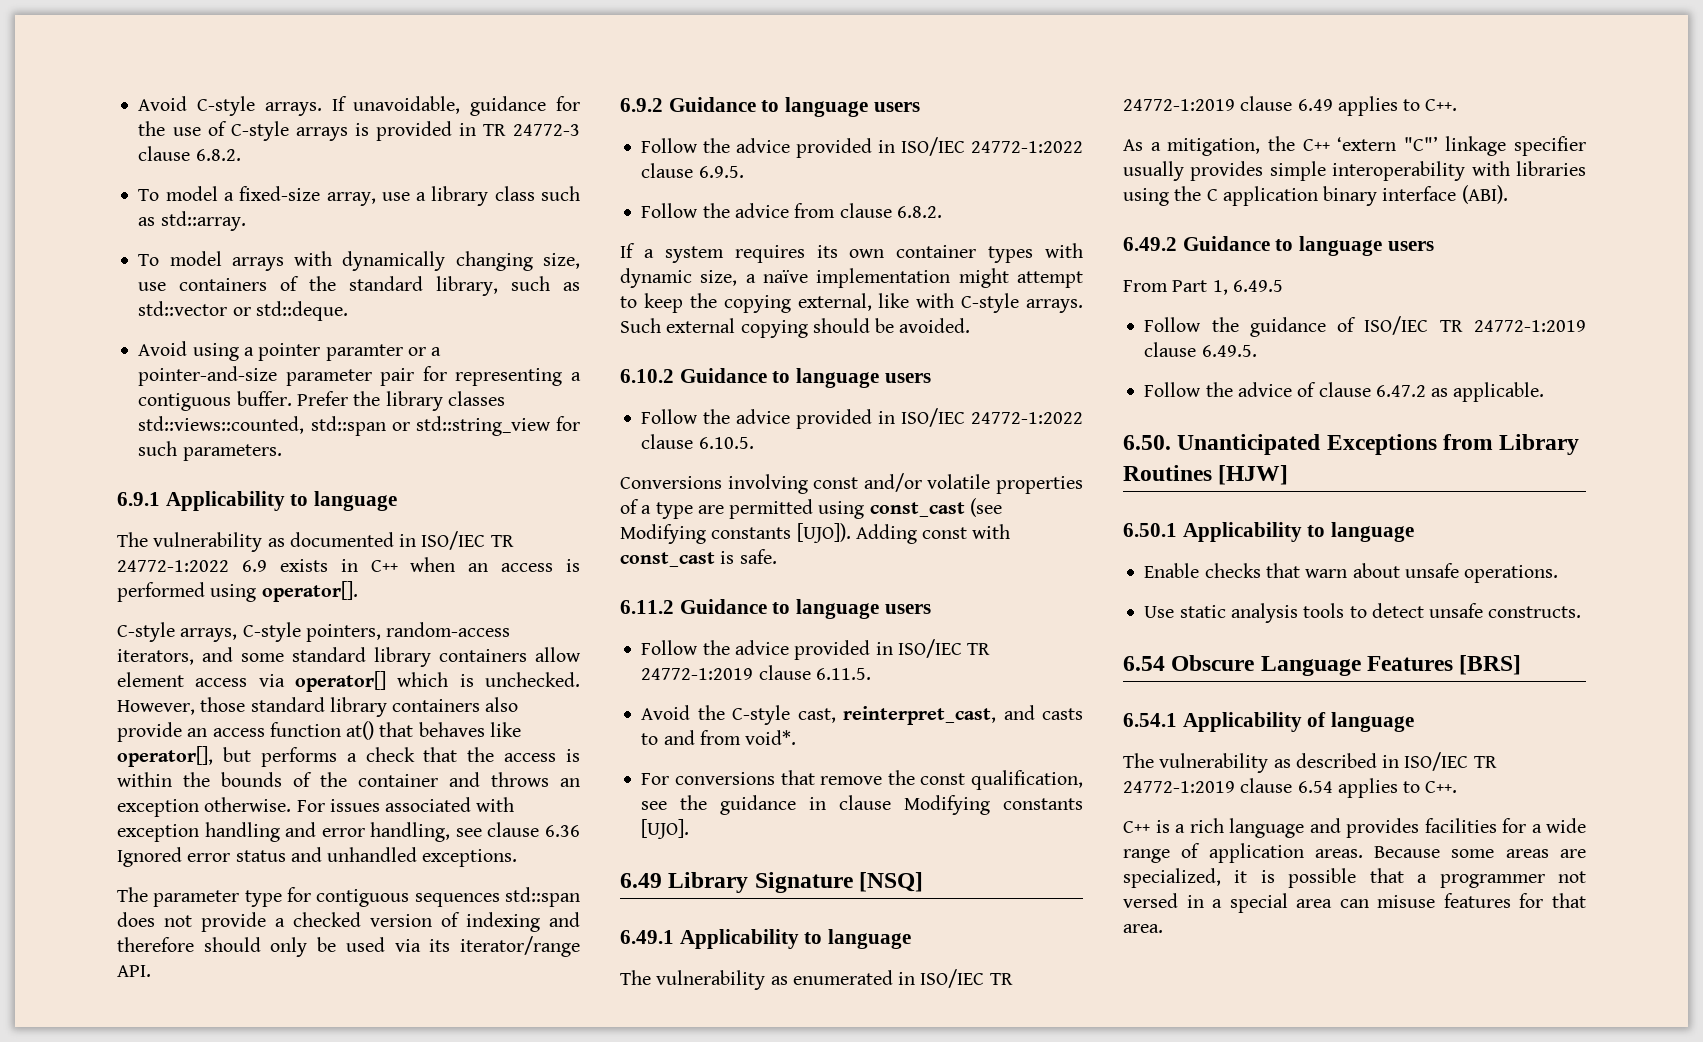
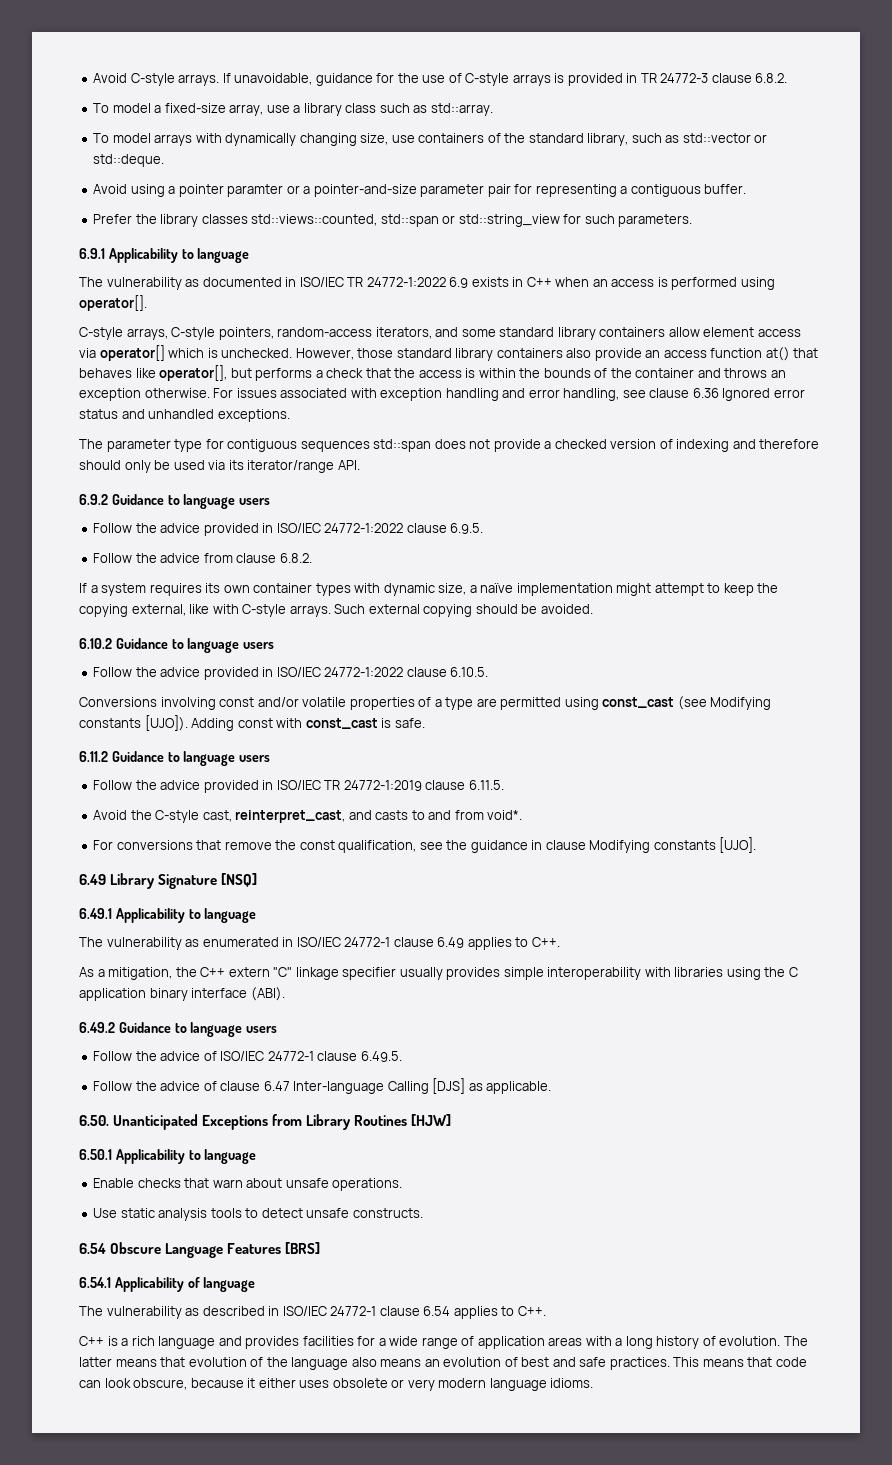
- Avoid using a pointer paramter or a pointer-and-size parameter pair for representing a contiguous buffer. Prefer the library classes std::views::counted, std::span or std::string_view for such parameters.
+ Avoid using a pointer paramter or a pointer-and-size parameter pair for representing a contiguous buffer.
+ Prefer the library classes std::views::counted, std::span or std::string_view for such parameters.
- The vulnerability as enumerated in ISO/IEC TR 24772-1:2019 clause 6.49 applies to C++.
+ The vulnerability as enumerated in ISO/IEC 24772-1 clause 6.49 applies to C++.
- As a mitigation, the C++ ‘extern "C"’ linkage specifier usually provides simple interoperability with libraries using the C application binary interface (ABI).
+ As a mitigation, the C++ extern "C" linkage specifier usually provides simple interoperability with libraries using the C application binary interface (ABI).
- From Part 1, 6.49.5
- Follow the guidance of ISO/IEC TR 24772-1:2019 clause 6.49.5.
+ Follow the advice of ISO/IEC 24772-1 clause 6.49.5.
- Follow the advice of clause 6.47.2 as applicable.
+ Follow the advice of clause 6.47 Inter-language Calling [DJS] as applicable.
- The vulnerability as described in ISO/IEC TR 24772-1:2019 clause 6.54 applies to C++.
+ The vulnerability as described in ISO/IEC 24772-1 clause 6.54 applies to C++.
- C++ is a rich language and provides facilities for a wide range of application areas. Because some areas are specialized, it is possible that a programmer not versed in a special area can misuse features for that area.
+ C++ is a rich language and provides facilities for a wide range of application areas with a long history of evolution. The latter means that evolution of the language also means an evolution of best and safe practices. This means that code can look obscure, because it either uses obsolete or very modern language idioms.

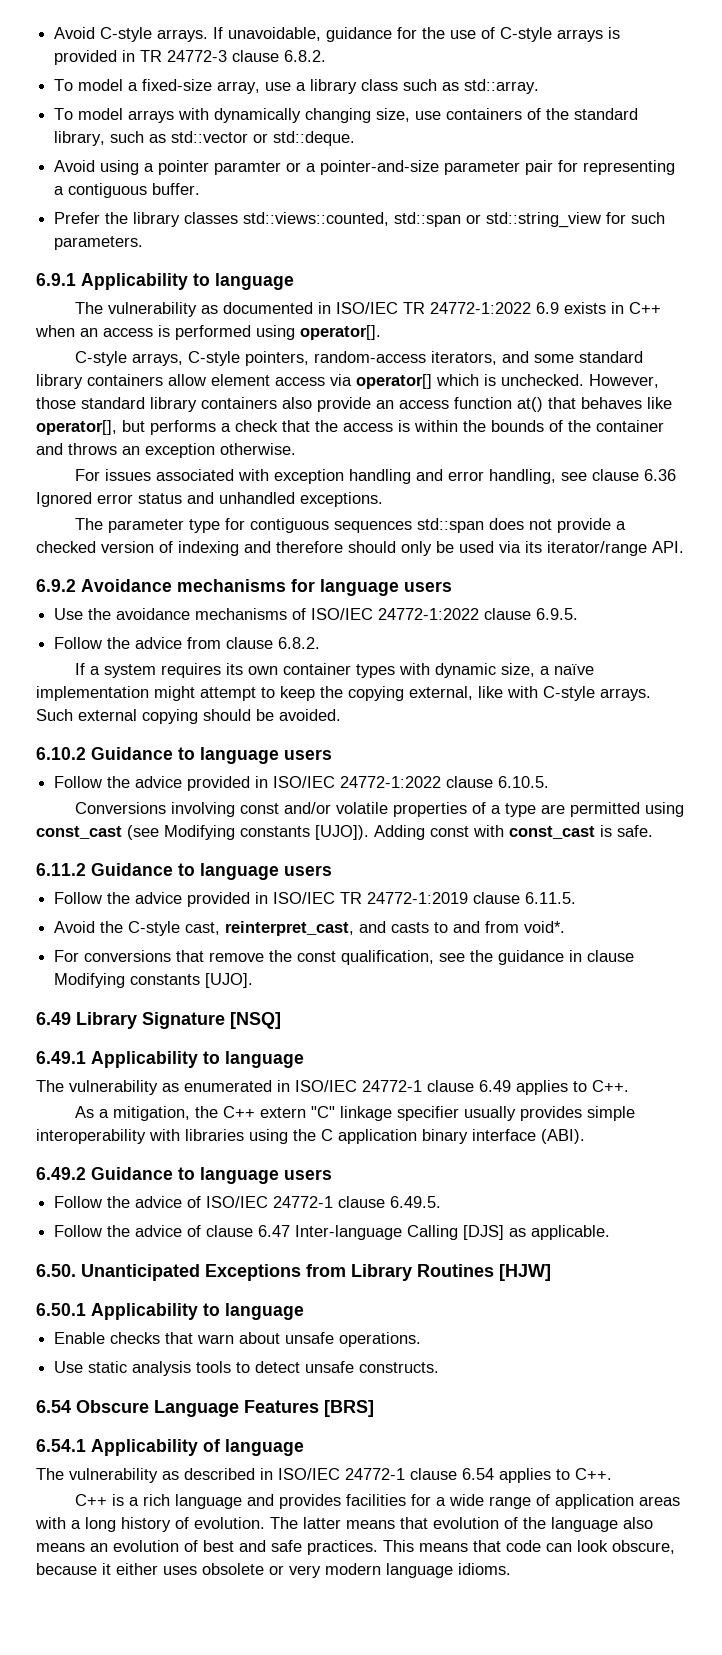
- However, those standard library containers also provide an access function at() that behaves like operator[], but performs a check that the access is within the bounds of the container and throws an exception otherwise. For issues associated with exception handling and error handling, see clause 6.36 Ignored error status and unhandled exceptions.
+ However, those standard library containers also provide an access function at() that behaves like operator[], but performs a check that the access is within the bounds of the container and throws an exception otherwise.
+ For issues associated with exception handling and error handling, see clause 6.36 Ignored error status and unhandled exceptions.
- 6.9.2 Guidance to language users
- Follow the advice provided in ISO/IEC 24772-1:2022 clause 6.9.5.
+ 6.9.2 Avoidance mechanisms for language users
+ Use the avoidance mechanisms of ISO/IEC 24772-1:2022 clause 6.9.5.

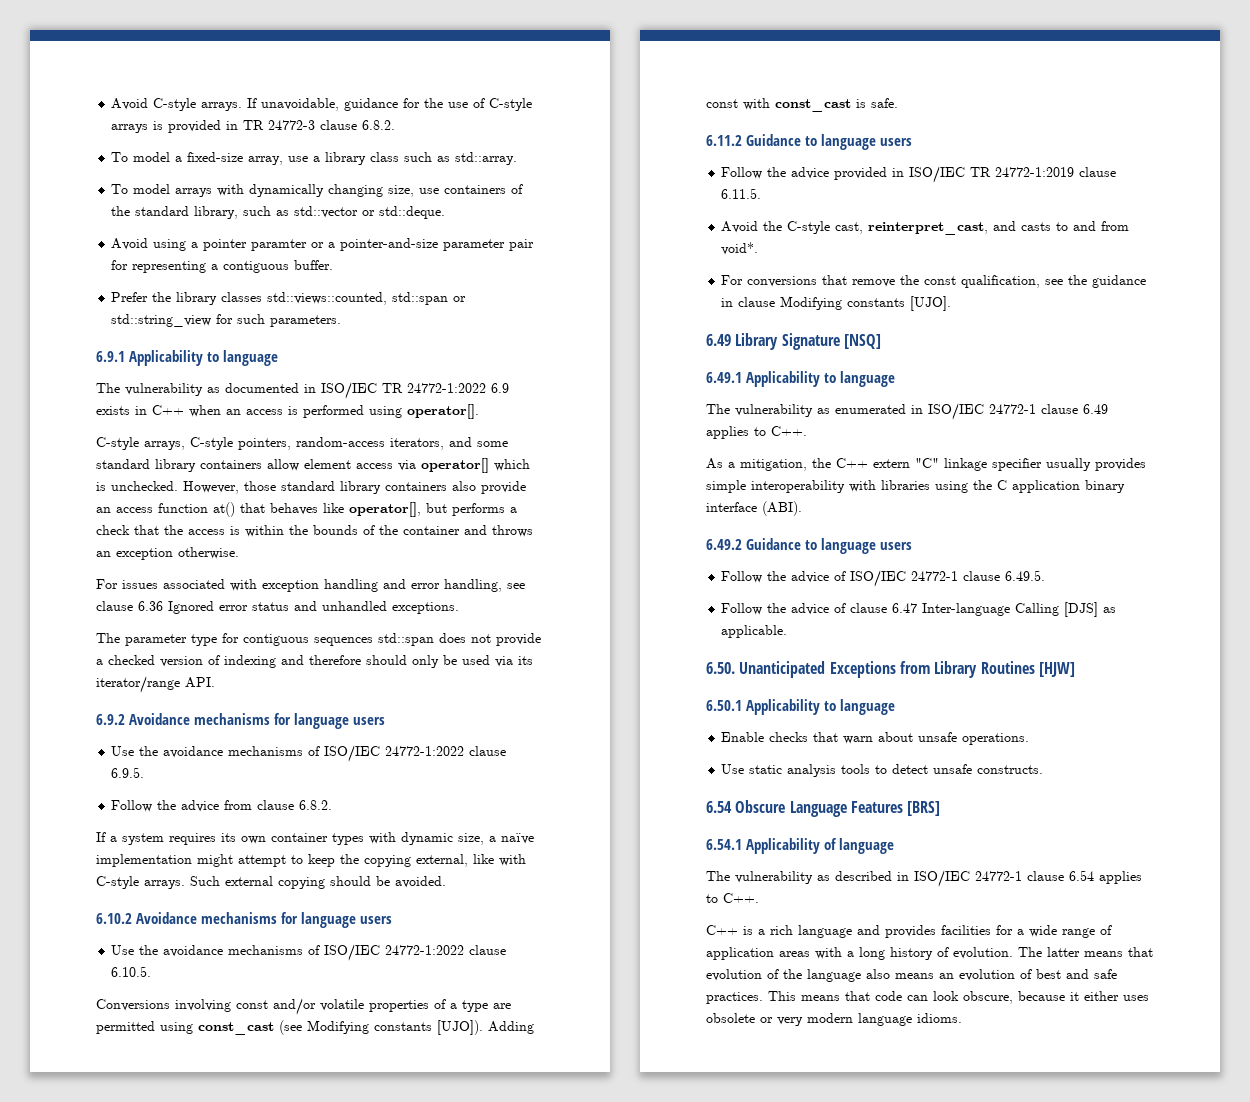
- 6.10.2 Guidance to language users
- Follow the advice provided in ISO/IEC 24772-1:2022 clause 6.10.5.
+ 6.10.2 Avoidance mechanisms for language users
+ Use the avoidance mechanisms of ISO/IEC 24772-1:2022 clause 6.10.5.

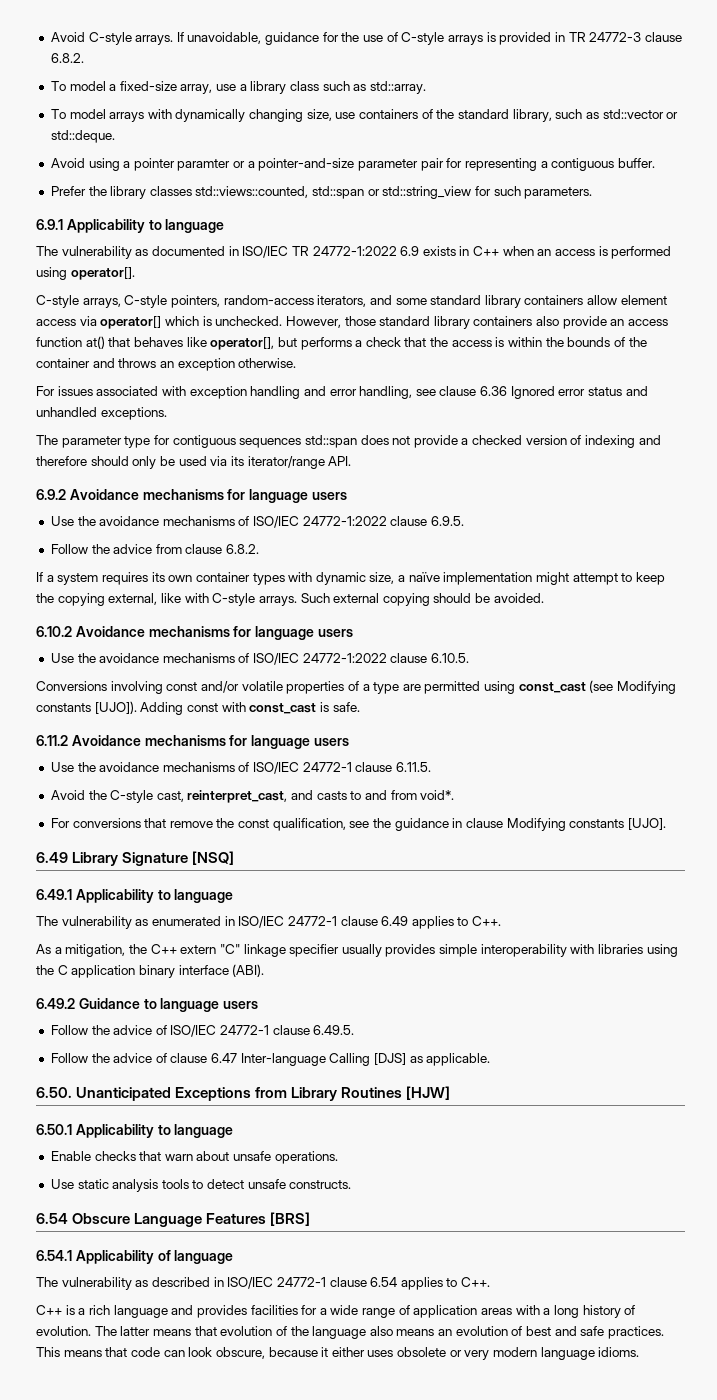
- 6.11.2 Guidance to language users
- Follow the advice provided in ISO/IEC TR 24772-1:2019 clause 6.11.5.
+ 6.11.2 Avoidance mechanisms for language users
+ Use the avoidance mechanisms of ISO/IEC 24772-1 clause 6.11.5.

